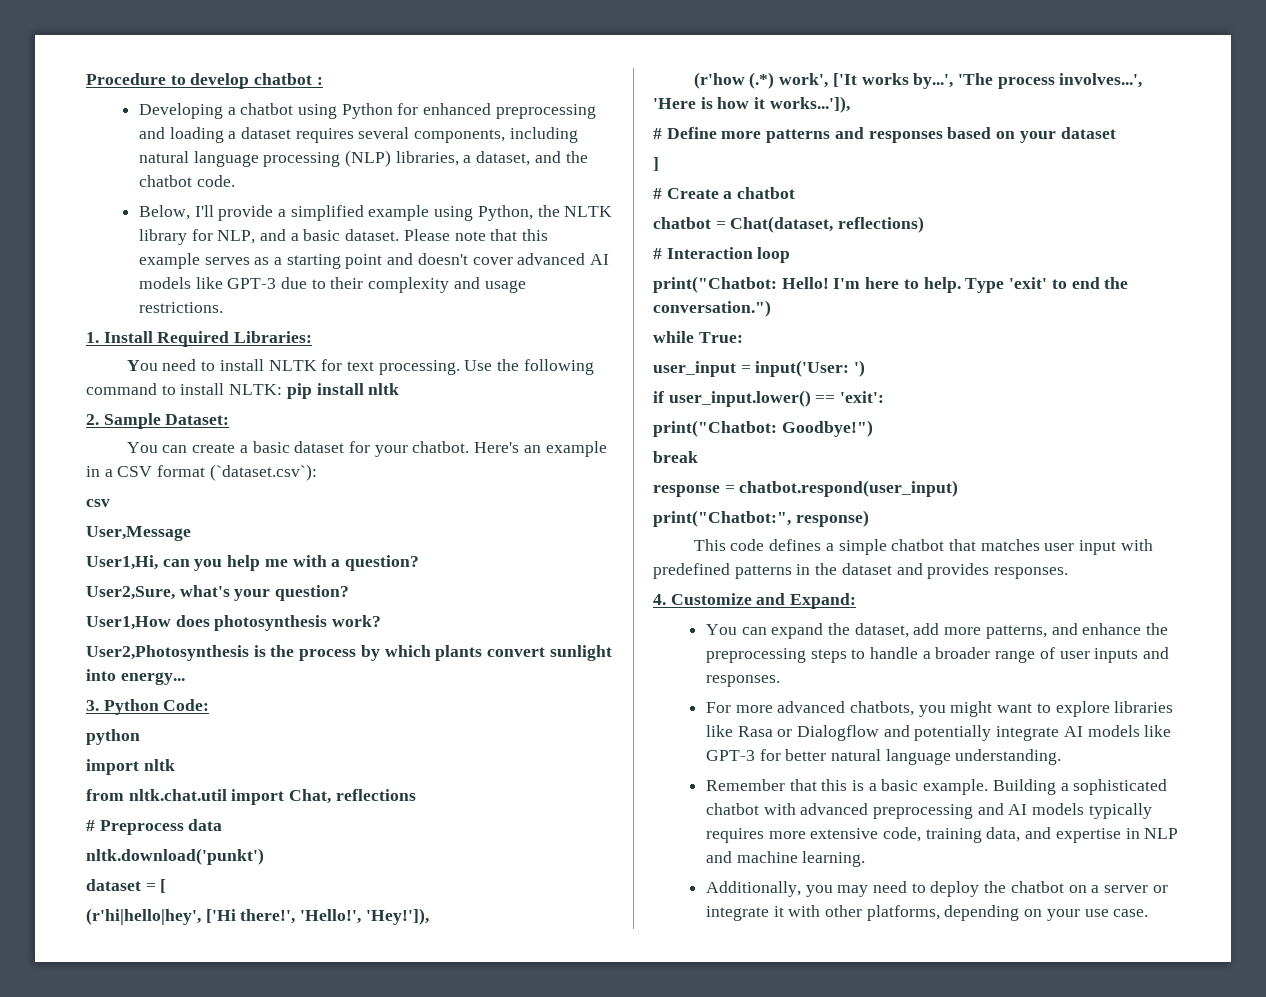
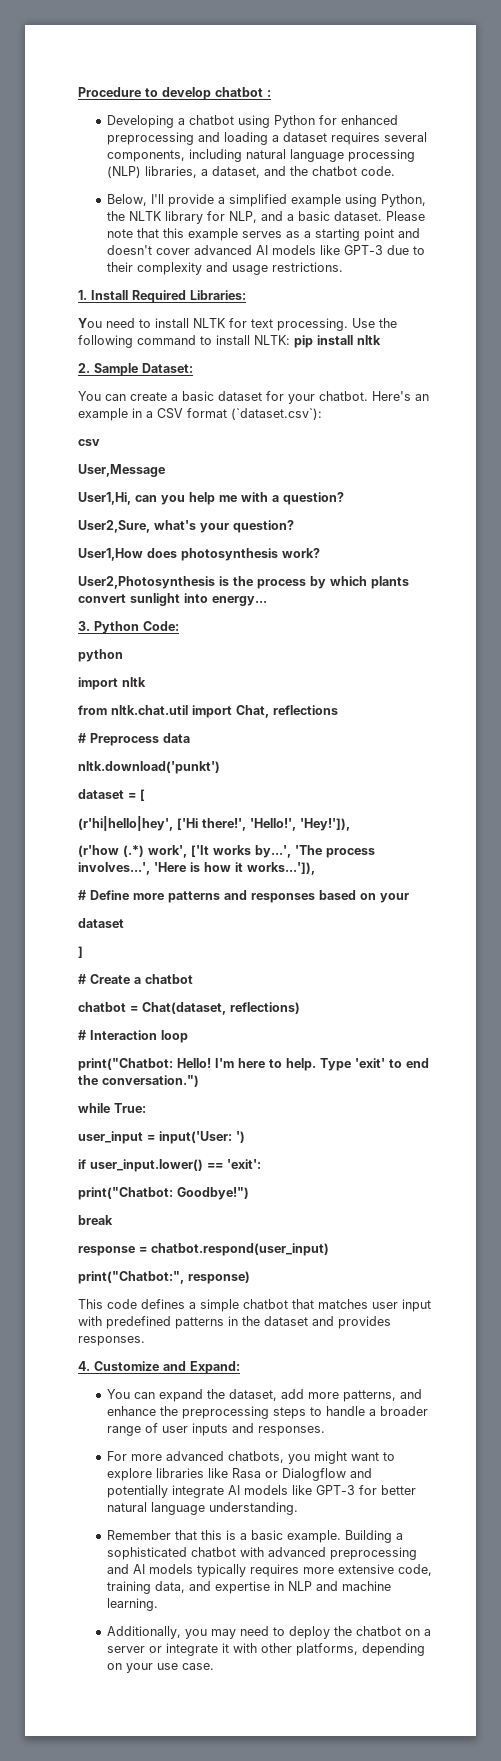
- # Define more patterns and responses based on your dataset
+ # Define more patterns and responses based on your
+ dataset

